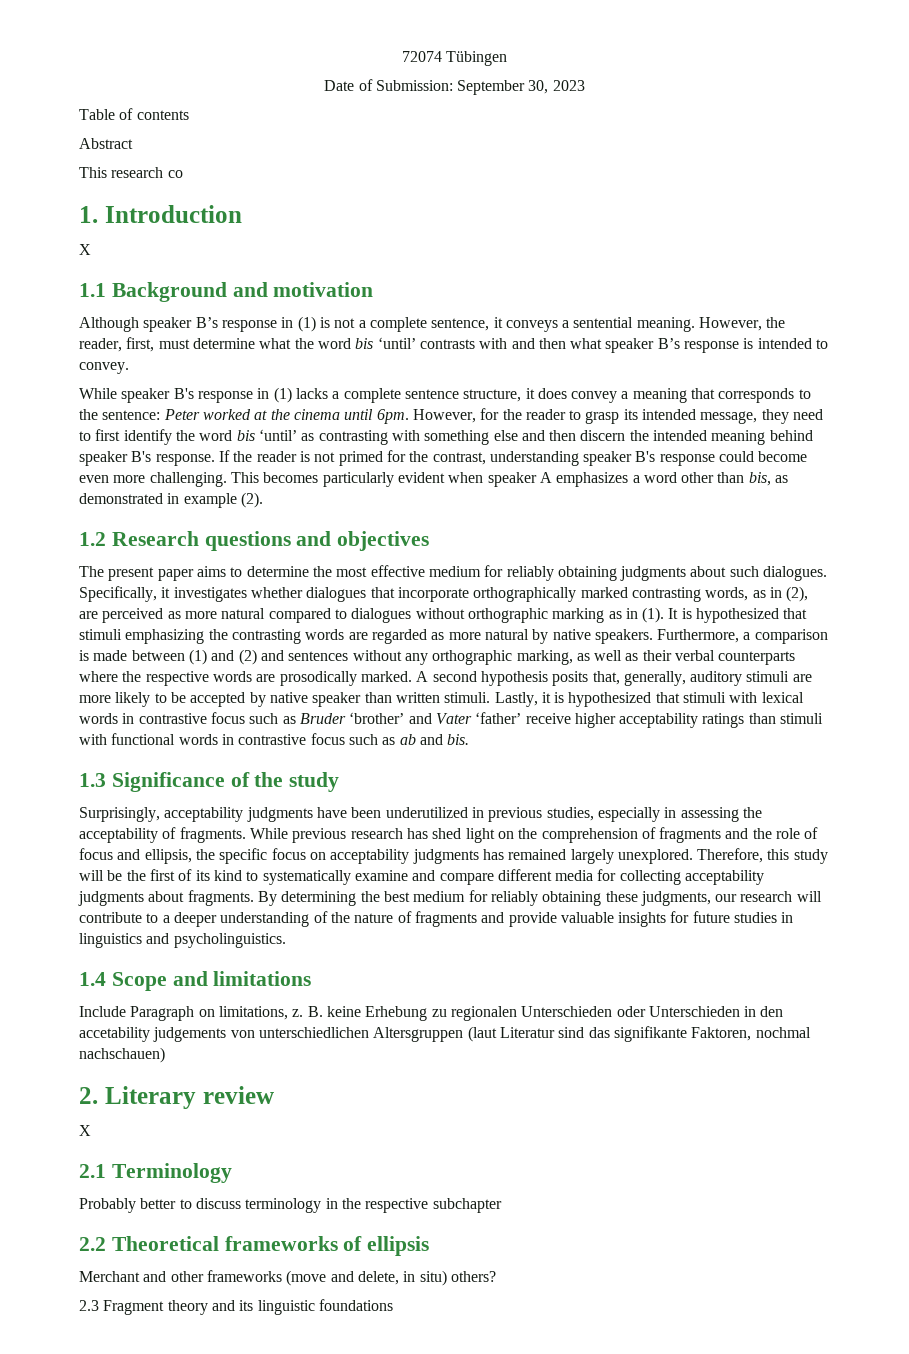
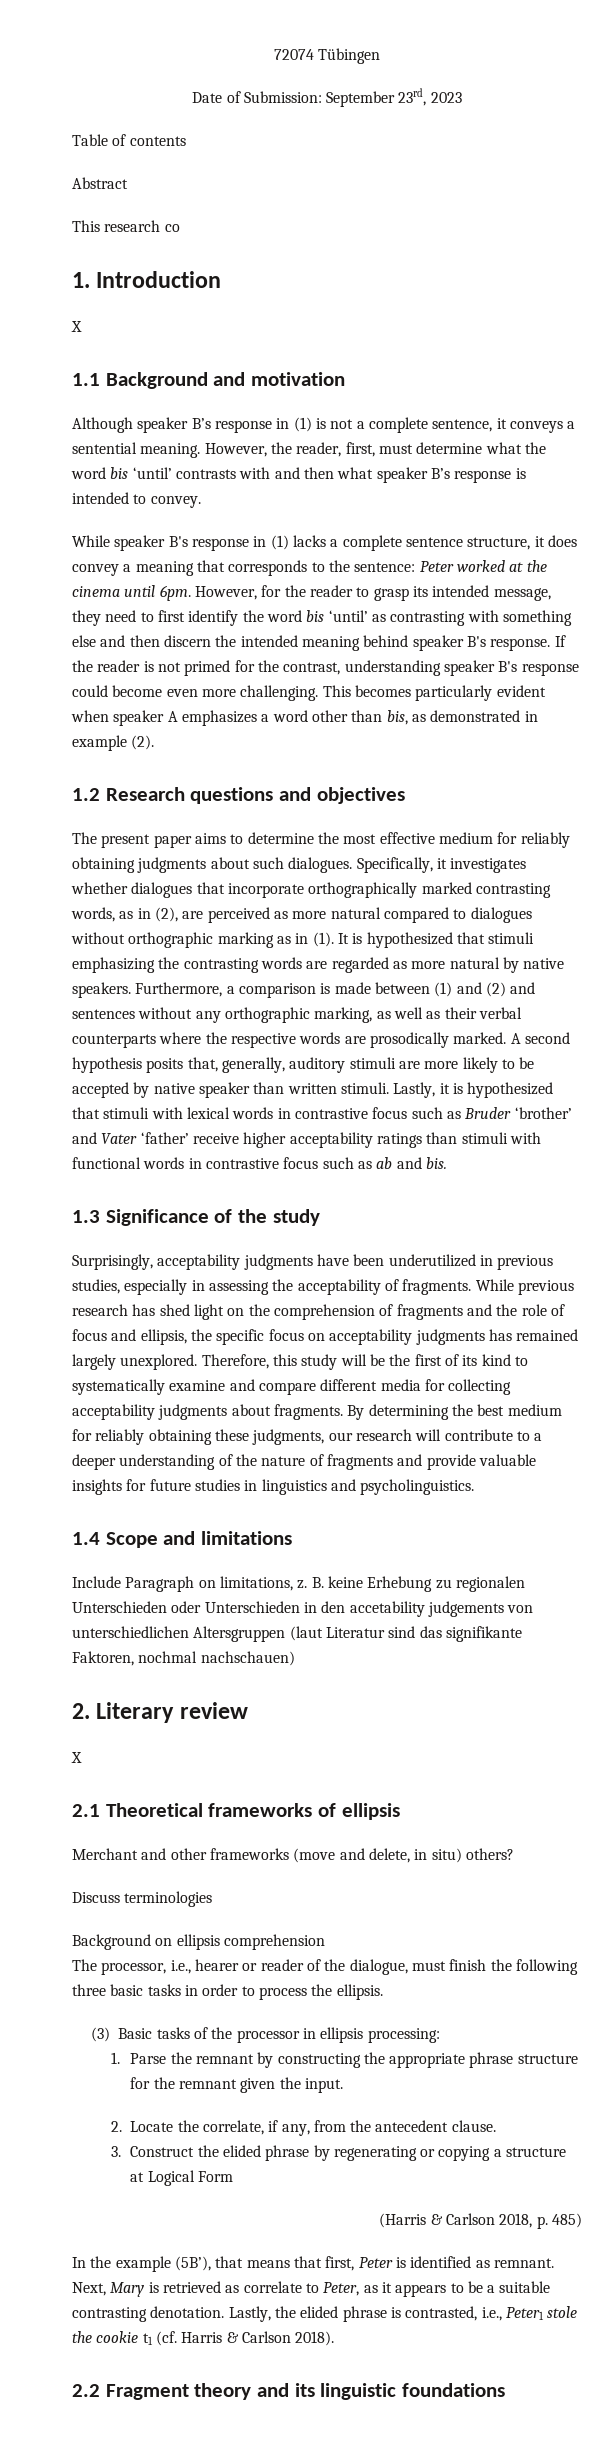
- Date of Submission: September 30, 2023
+ Date of Submission: September 23rd, 2023
- 2.1 Terminology
- Probably better to discuss terminology in the respective subchapter
- 2.2 Theoretical frameworks of ellipsis
+ 2.1 Theoretical frameworks of ellipsis
- 2.3 Fragment theory and its linguistic foundations
+ Discuss terminologies
+ Background on ellipsis comprehension
+ The processor, i.e., hearer or reader of the dialogue, must finish the following three basic tasks in order to process the ellipsis.
+ (3) Basic tasks of the processor in ellipsis processing:
+ 1. Parse the remnant by constructing the appropriate phrase structure for the remnant given the input.
+ 2. Locate the correlate, if any, from the antecedent clause.
+ 3. Construct the elided phrase by regenerating or copying a structure at Logical Form
+ (Harris & Carlson 2018, p. 485)
+ In the example (5B’), that means that first, Peter is identified as remnant. Next, Mary is retrieved as correlate to Peter, as it appears to be a suitable contrasting denotation. Lastly, the elided phrase is contrasted, i.e., Peter1 stole the cookie t1 (cf. Harris & Carlson 2018).
+ 2.2 Fragment theory and its linguistic foundations

